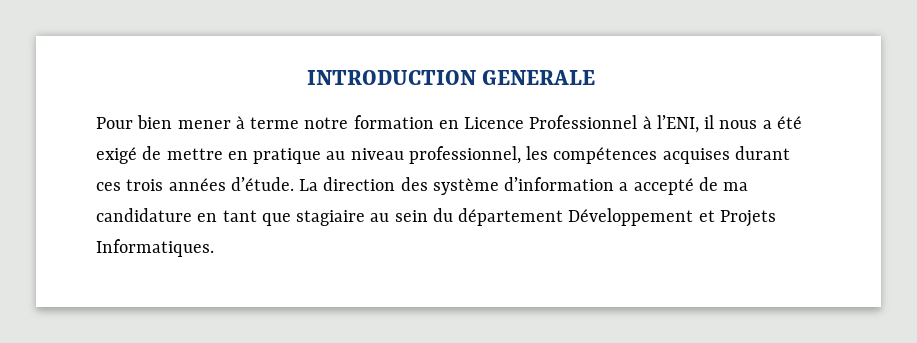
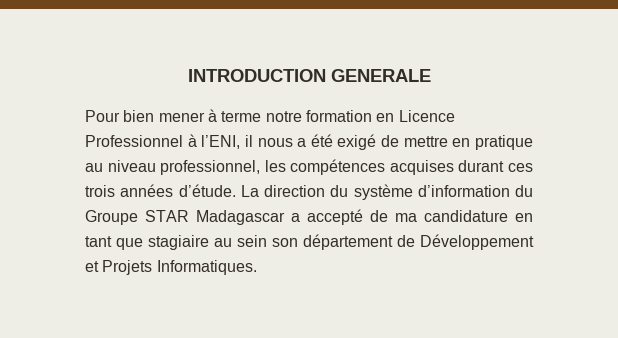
- La direction des système d’information a accepté de ma candidature en tant que stagiaire au sein du département Développement et Projets Informatiques.
+ La direction du système d’information du Groupe STAR Madagascar a accepté de ma candidature en tant que stagiaire au sein son département de Développement et Projets Informatiques.

